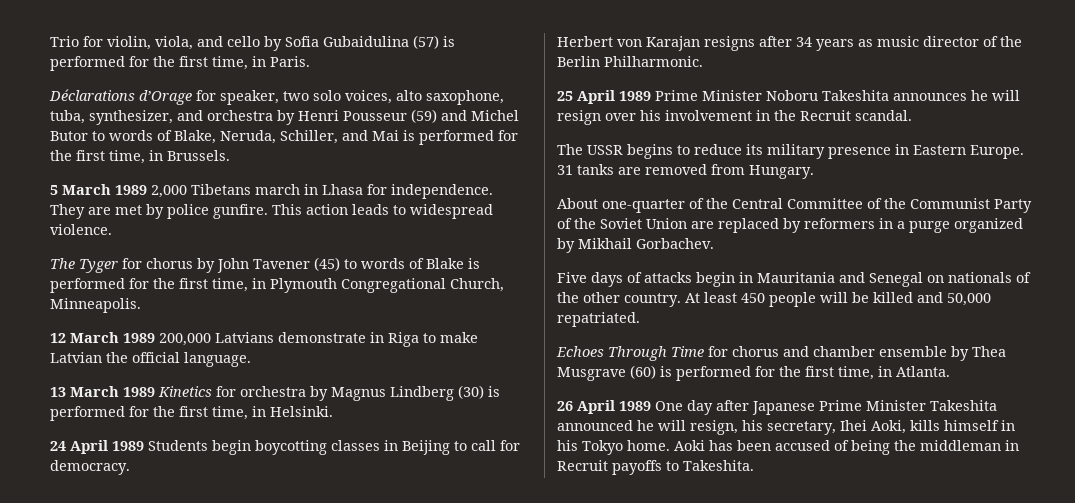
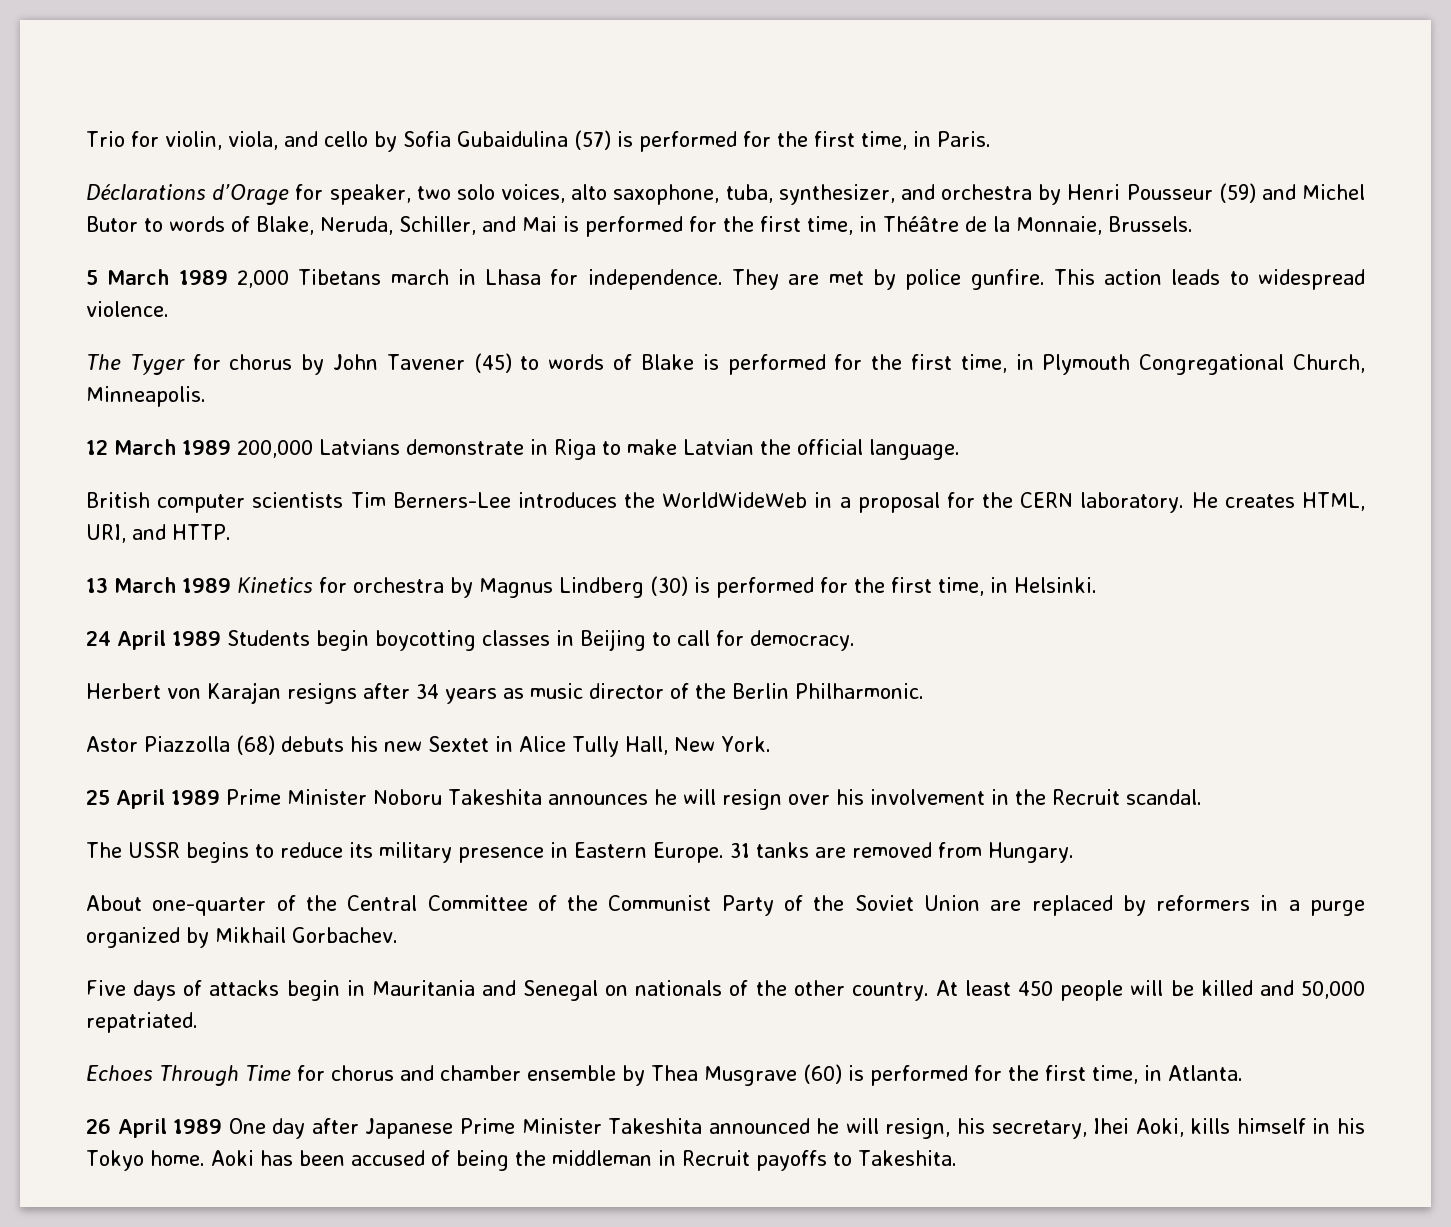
- Déclarations d’Orage for speaker, two solo voices, alto saxophone, tuba, synthesizer, and orchestra by Henri Pousseur (59) and Michel Butor to words of Blake, Neruda, Schiller, and Mai is performed for the first time, in Brussels.
+ Déclarations d’Orage for speaker, two solo voices, alto saxophone, tuba, synthesizer, and orchestra by Henri Pousseur (59) and Michel Butor to words of Blake, Neruda, Schiller, and Mai is performed for the first time, in Théâtre de la Monnaie, Brussels.
+ British computer scientists Tim Berners-Lee introduces the WorldWideWeb in a proposal for the CERN laboratory. He creates HTML, URI, and HTTP.
+ Astor Piazzolla (68) debuts his new Sextet in Alice Tully Hall, New York.

